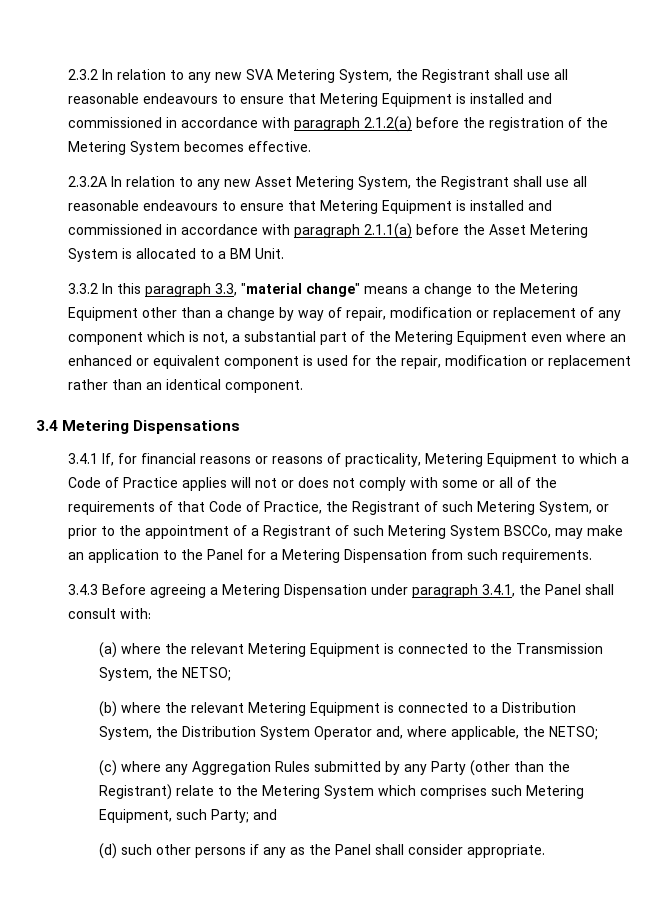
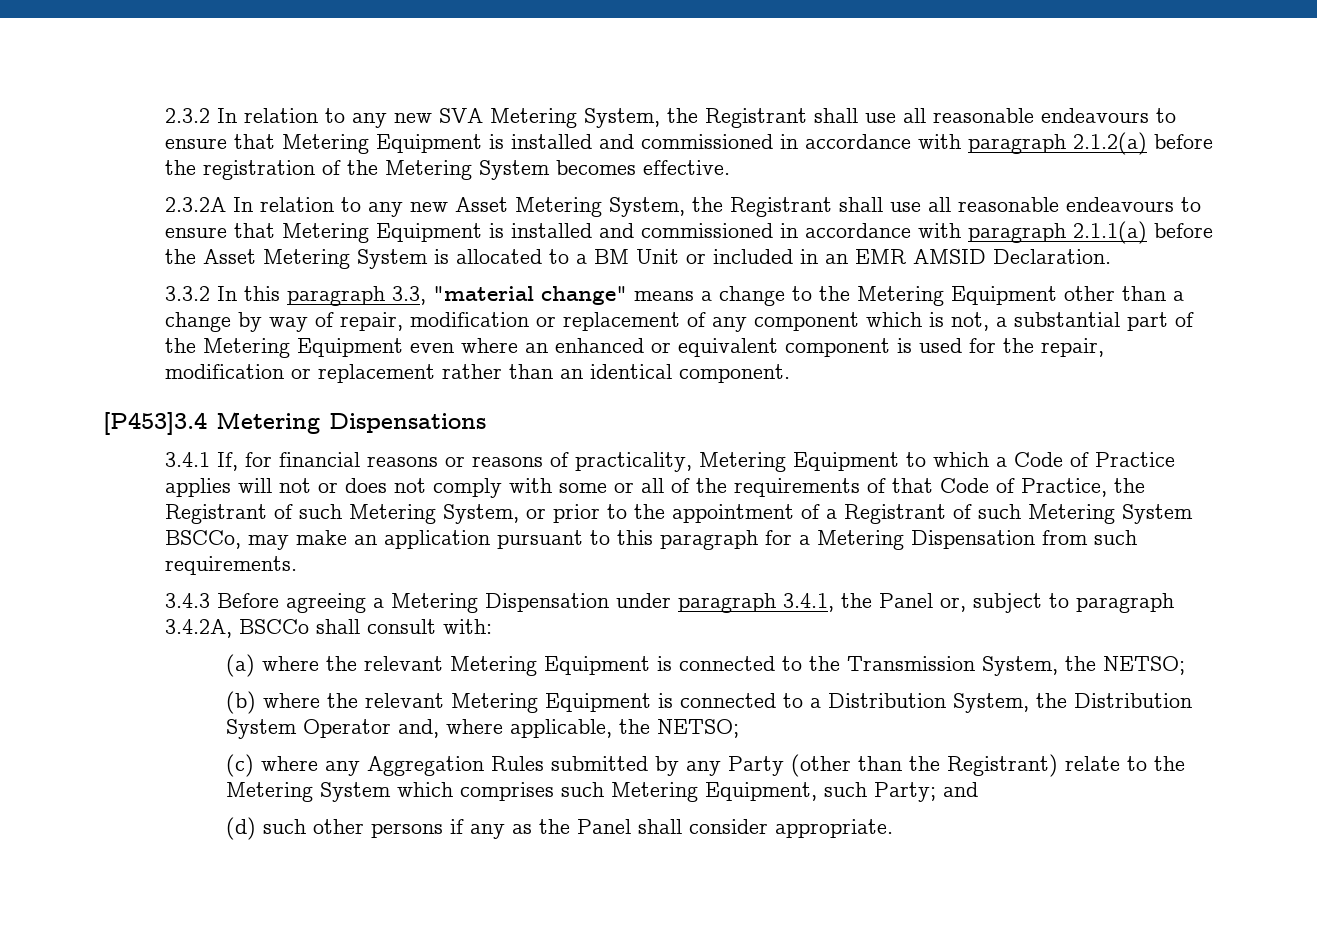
- 2.3.2A In relation to any new Asset Metering System, the Registrant shall use all reasonable endeavours to ensure that Metering Equipment is installed and commissioned in accordance with paragraph 2.1.1(a) before the Asset Metering System is allocated to a BM Unit.
+ 2.3.2A In relation to any new Asset Metering System, the Registrant shall use all reasonable endeavours to ensure that Metering Equipment is installed and commissioned in accordance with paragraph 2.1.1(a) before the Asset Metering System is allocated to a BM Unit or included in an EMR AMSID Declaration.
- 3.4 Metering Dispensations
+ [P453]3.4 Metering Dispensations
- 3.4.1 If, for financial reasons or reasons of practicality, Metering Equipment to which a Code of Practice applies will not or does not comply with some or all of the requirements of that Code of Practice, the Registrant of such Metering System, or prior to the appointment of a Registrant of such Metering System BSCCo, may make an application to the Panel for a Metering Dispensation from such requirements.
+ 3.4.1 If, for financial reasons or reasons of practicality, Metering Equipment to which a Code of Practice applies will not or does not comply with some or all of the requirements of that Code of Practice, the Registrant of such Metering System, or prior to the appointment of a Registrant of such Metering System BSCCo, may make an application pursuant to this paragraph for a Metering Dispensation from such requirements.
- 3.4.3 Before agreeing a Metering Dispensation under paragraph 3.4.1, the Panel shall consult with:
+ 3.4.3 Before agreeing a Metering Dispensation under paragraph 3.4.1, the Panel or, subject to paragraph 3.4.2A, BSCCo shall consult with:

